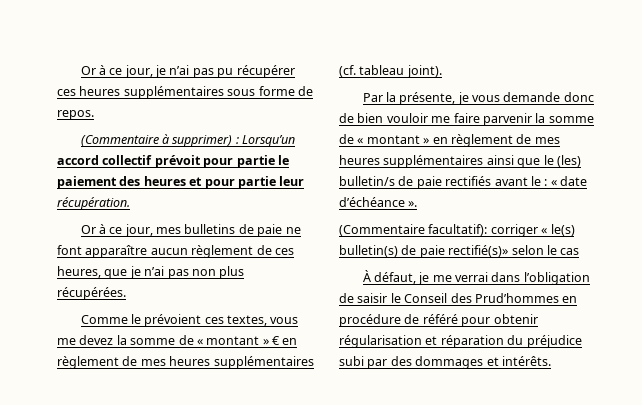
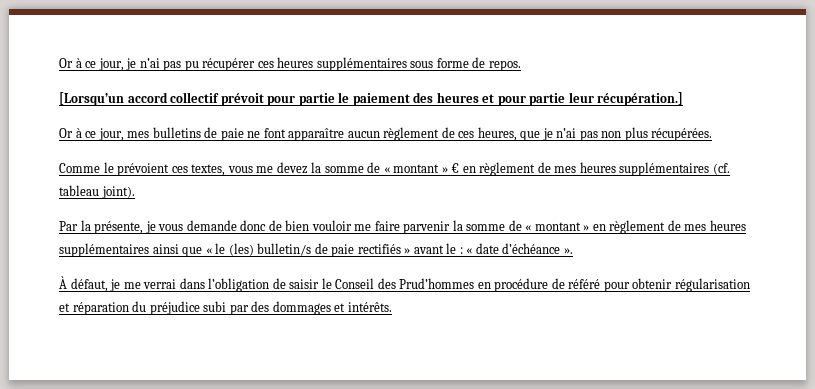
- (Commentaire à supprimer) : Lorsqu’un accord collectif prévoit pour partie le paiement des heures et pour partie leur récupération.
+ [Lorsqu’un accord collectif prévoit pour partie le paiement des heures et pour partie leur récupération.]
- Par la présente, je vous demande donc de bien vouloir me faire parvenir la somme de « montant » en règlement de mes heures supplémentaires ainsi que le (les) bulletin/s de paie rectifiés avant le : « date d’échéance ».
+ Par la présente, je vous demande donc de bien vouloir me faire parvenir la somme de « montant » en règlement de mes heures supplémentaires ainsi que « le (les) bulletin/s de paie rectifiés » avant le : « date d’échéance ».
- (Commentaire facultatif): corriger « le(s) bulletin(s) de paie rectifié(s)» selon le cas

